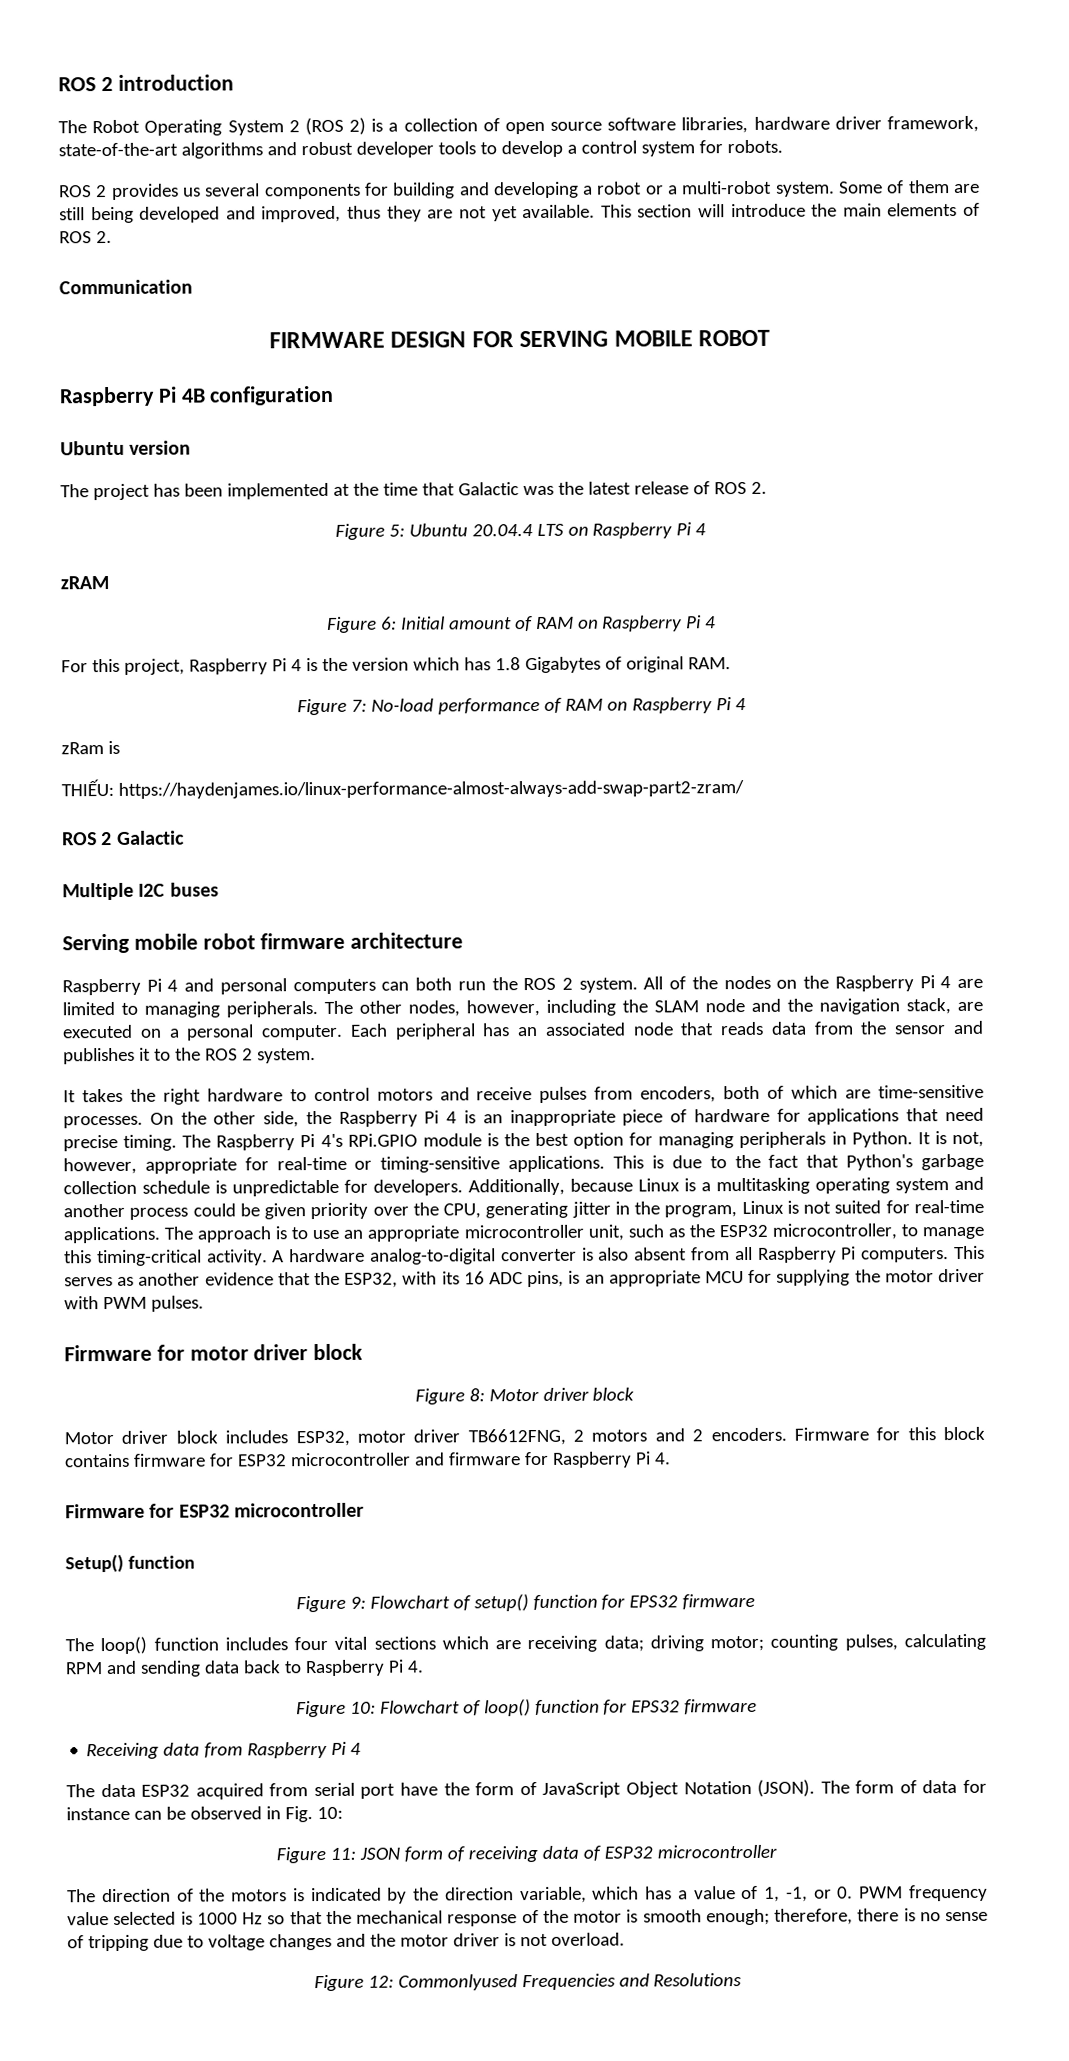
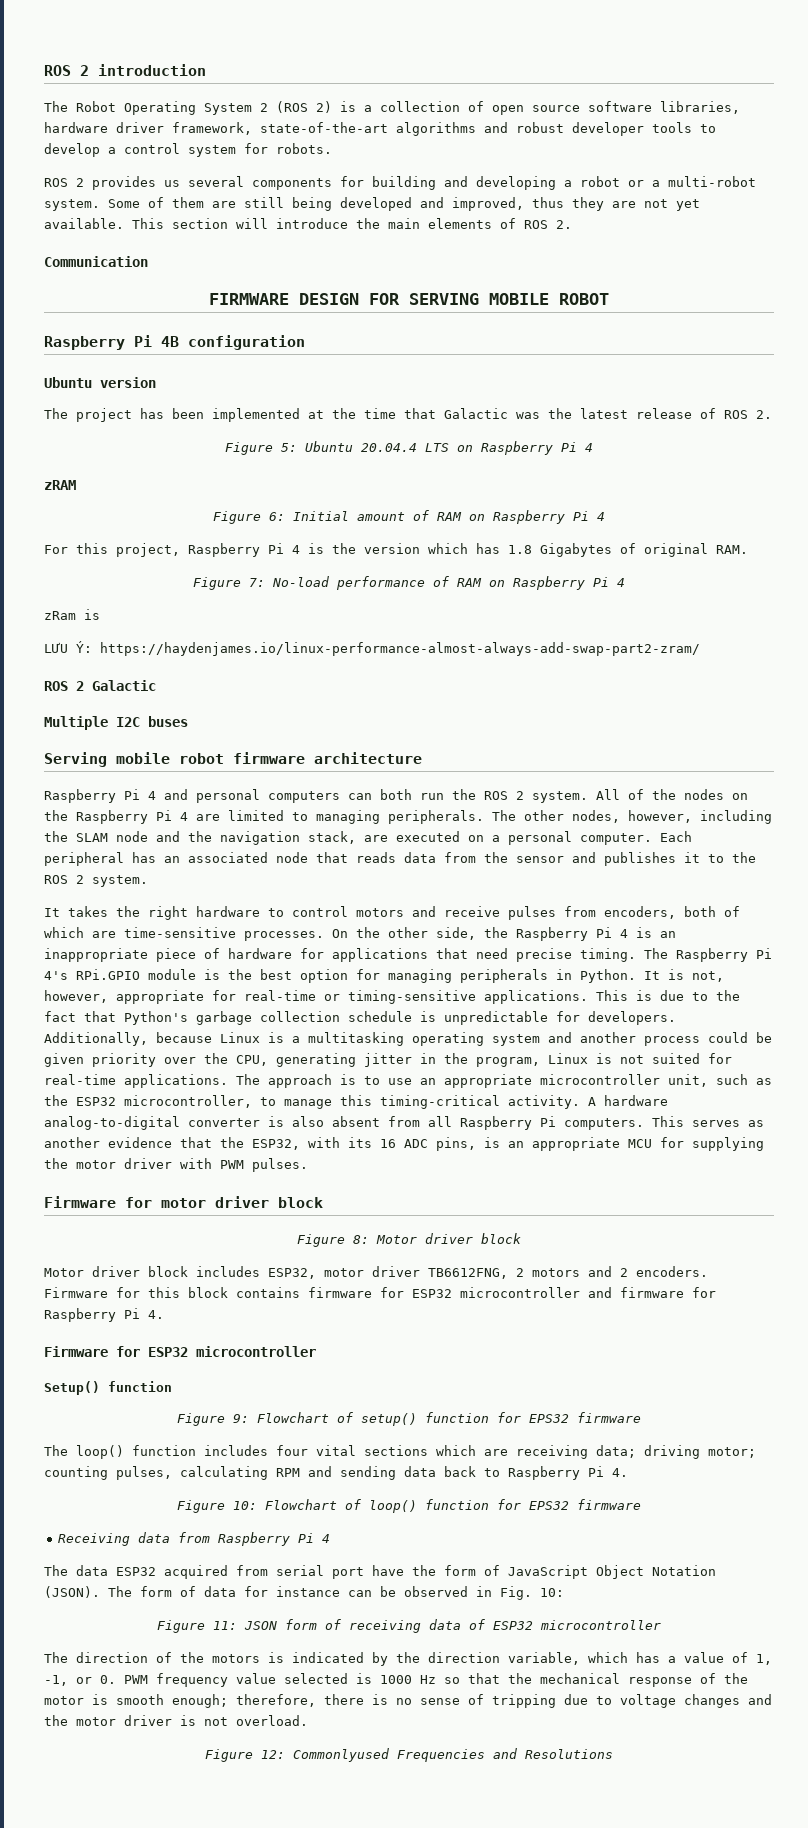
- THIẾU: https://haydenjames.io/linux-performance-almost-always-add-swap-part2-zram/
+ LƯU Ý: https://haydenjames.io/linux-performance-almost-always-add-swap-part2-zram/

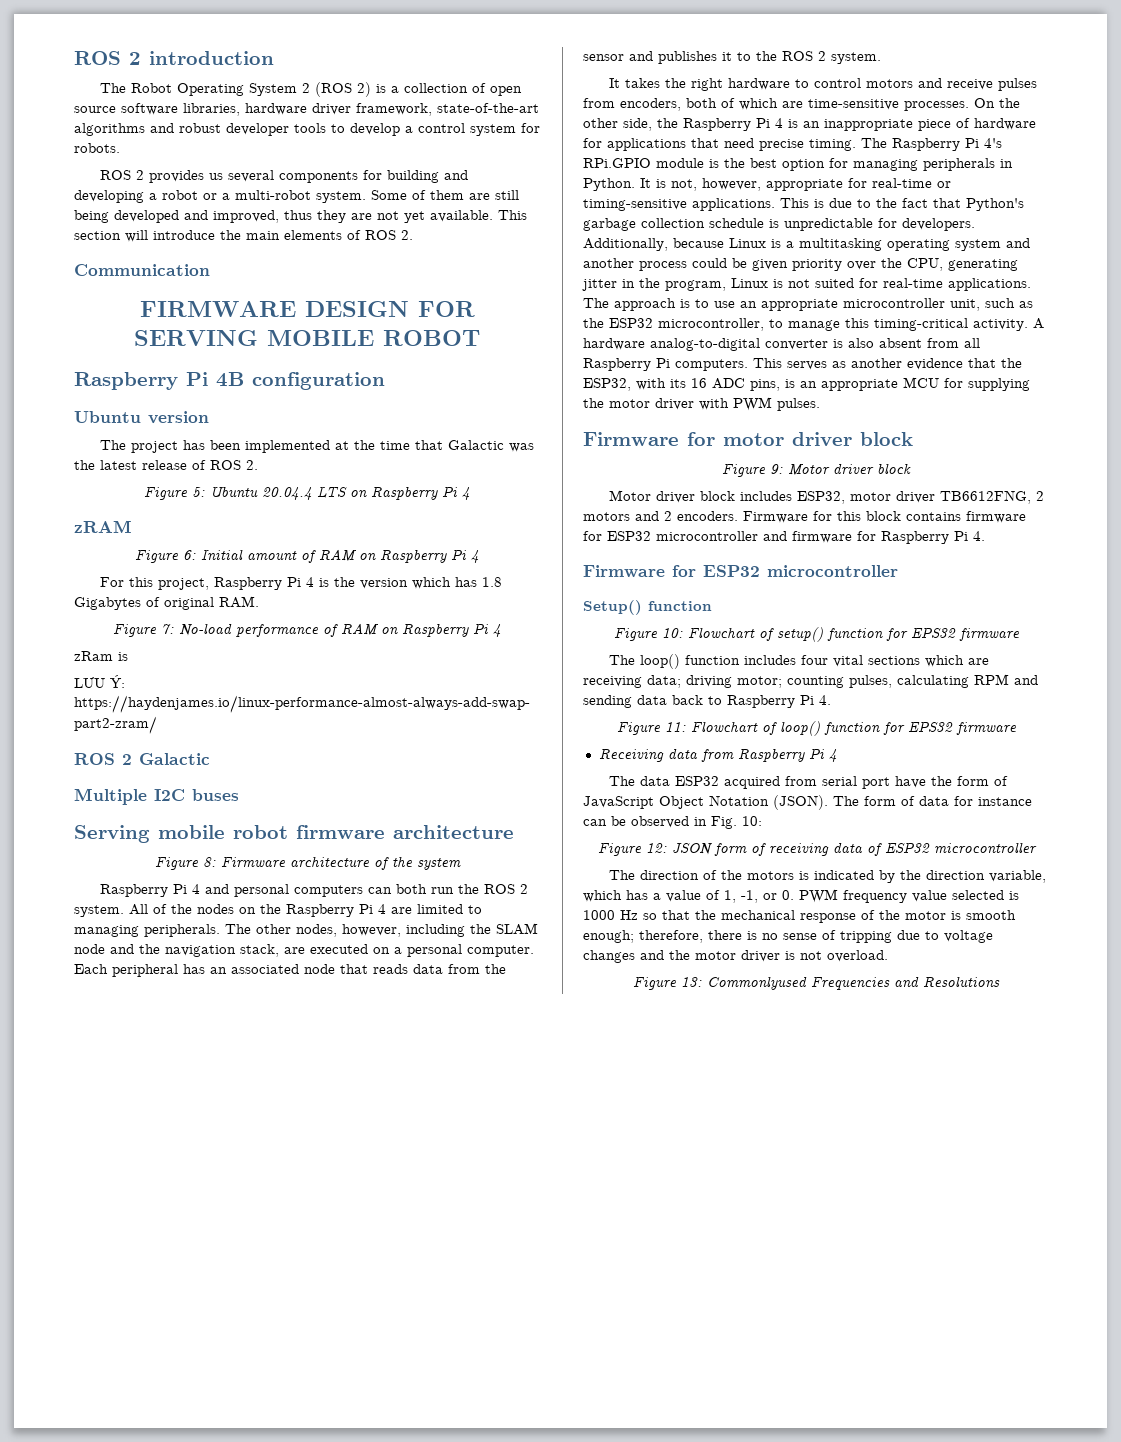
+ Figure 8: Firmware architecture of the system
- Figure 8: Motor driver block
+ Figure 9: Motor driver block
- Figure 9: Flowchart of setup() function for EPS32 firmware
+ Figure 10: Flowchart of setup() function for EPS32 firmware
- Figure 10: Flowchart of loop() function for EPS32 firmware
+ Figure 11: Flowchart of loop() function for EPS32 firmware
- Figure 11: JSON form of receiving data of ESP32 microcontroller
+ Figure 12: JSON form of receiving data of ESP32 microcontroller
- Figure 12: Commonlyused Frequencies and Resolutions
+ Figure 13: Commonlyused Frequencies and Resolutions

